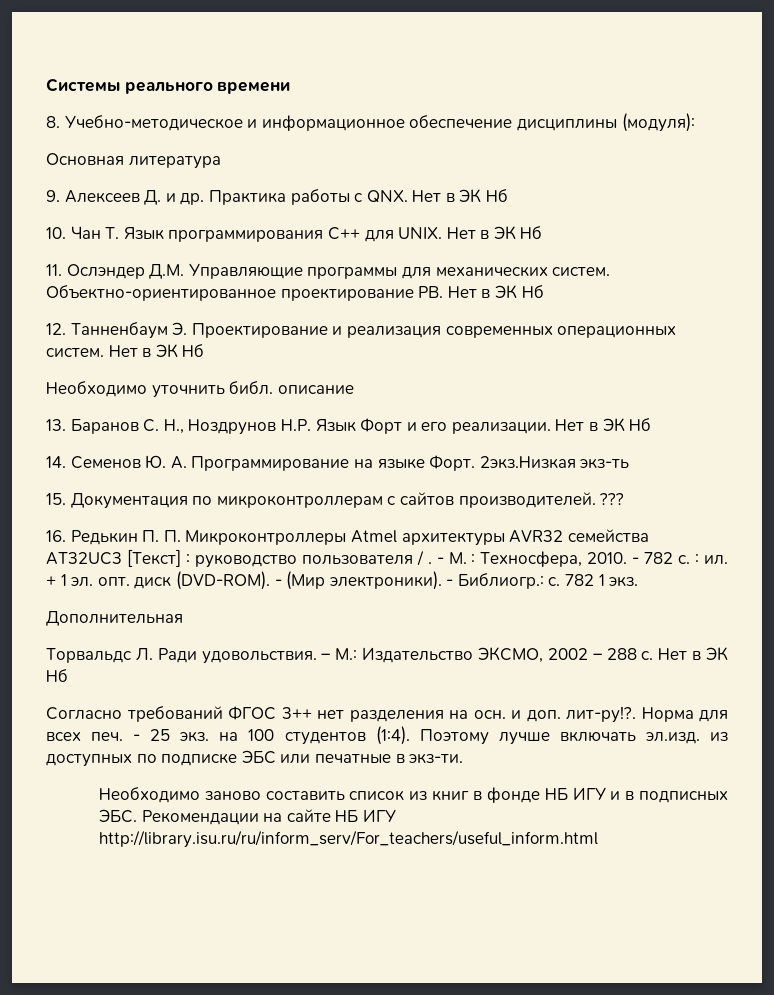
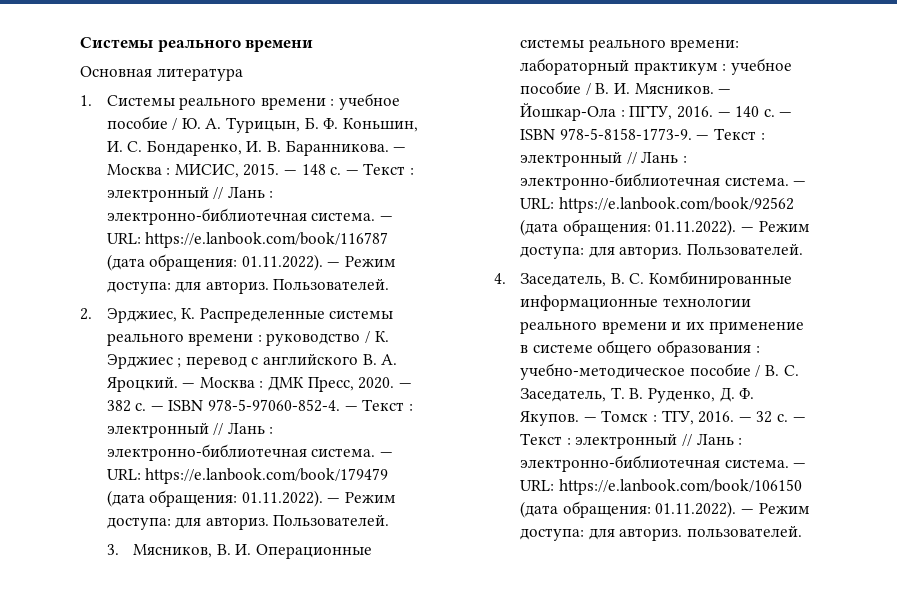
- 8. Учебно-методическое и информационное обеспечение дисциплины (модуля):
  Основная литература
- 9. Алексеев Д. и др. Практика работы с QNX. Нет в ЭК Нб
- 10. Чан Т. Язык программирования С++ для UNIX. Нет в ЭК Нб
- 11. Ослэндер Д.М. Управляющие программы для механических систем. Объектно-ориентированное проектирование РВ. Нет в ЭК Нб
- 12. Танненбаум Э. Проектирование и реализация современных операционных систем. Нет в ЭК Нб
- Необходимо уточнить библ. описание
- 13. Баранов С. Н., Ноздрунов Н.Р. Язык Форт и его реализации. Нет в ЭК Нб
- 14. Семенов Ю. А. Программирование на языке Форт. 2экз.Низкая экз-ть
- 15. Документация по микроконтроллерам с сайтов производителей. ???
- 16. Редькин П. П. Микроконтроллеры Atmel архитектуры AVR32 семейства AT32UC3 [Текст] : руководство пользователя / . - М. : Техносфера, 2010. - 782 с. : ил. + 1 эл. опт. диск (DVD-ROM). - (Мир электроники). - Библиогр.: с. 782 1 экз.
- Дополнительная
- Торвальдс Л. Ради удовольствия. – М.: Издательство ЭКСМО, 2002 – 288 с. Нет в ЭК Нб
- Согласно требований ФГОС 3++ нет разделения на осн. и доп. лит-ру!?. Норма для всех печ. - 25 экз. на 100 студентов (1:4). Поэтому лучше включать эл.изд. из доступных по подписке ЭБС или печатные в экз-ти.
- Необходимо заново составить список из книг в фонде НБ ИГУ и в подписных ЭБС. Рекомендации на сайте НБ ИГУ http://library.isu.ru/ru/inform_serv/For_teachers/useful_inform.html
+ 1. Системы реального времени : учебное пособие / Ю. А. Турицын, Б. Ф. Коньшин, И. С. Бондаренко, И. В. Баранникова. — Москва : МИСИС, 2015. — 148 с. — Текст : электронный // Лань : электронно-библиотечная система. — URL: https://e.lanbook.com/book/116787 (дата обращения: 01.11.2022). — Режим доступа: для авториз. Пользователей.
+ 2. Эрджиес, К. Распределенные системы реального времени : руководство / К. Эрджиес ; перевод с английского В. А. Яроцкий. — Москва : ДМК Пресс, 2020. — 382 с. — ISBN 978-5-97060-852-4. — Текст : электронный // Лань : электронно-библиотечная система. — URL: https://e.lanbook.com/book/179479 (дата обращения: 01.11.2022). — Режим доступа: для авториз. Пользователей.
+ 3. Мясников, В. И. Операционные системы реального времени: лабораторный практикум : учебное пособие / В. И. Мясников. — Йошкар-Ола : ПГТУ, 2016. — 140 с. — ISBN 978-5-8158-1773-9. — Текст : электронный // Лань : электронно-библиотечная система. — URL: https://e.lanbook.com/book/92562 (дата обращения: 01.11.2022). — Режим доступа: для авториз. Пользователей.
+ 4. Заседатель, В. С. Комбинированные информационные технологии реального времени и их применение в системе общего образования : учебно-методическое пособие / В. С. Заседатель, Т. В. Руденко, Д. Ф. Якупов. — Томск : ТГУ, 2016. — 32 с. — Текст : электронный // Лань : электронно-библиотечная система. — URL: https://e.lanbook.com/book/106150 (дата обращения: 01.11.2022). — Режим доступа: для авториз. пользователей.

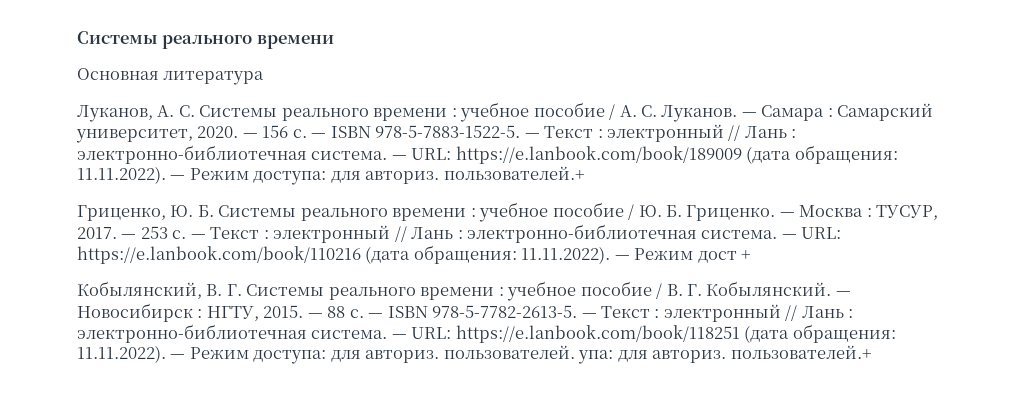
- 1. Системы реального времени : учебное пособие / Ю. А. Турицын, Б. Ф. Коньшин, И. С. Бондаренко, И. В. Баранникова. — Москва : МИСИС, 2015. — 148 с.
+ Луканов, А. С. Системы реального времени : учебное пособие / А. С. Луканов. — Самара : Самарский университет, 2020. — 156 с. — ISBN 978-5-7883-1522-5. — Текст : электронный // Лань : электронно-библиотечная система. — URL: https://e.lanbook.com/book/189009 (дата обращения: 11.11.2022). — Режим доступа: для авториз. пользователей.+
+ Гриценко, Ю. Б. Системы реального времени : учебное пособие / Ю. Б. Гриценко. — Москва : ТУСУР, 2017. — 253 с.
- — URL: https://e.lanbook.com/book/116787 (дата обращения: 01.11.2022). — Режим доступа: для авториз. Пользователей.
- 2. Эрджиес, К. Распределенные системы реального времени : руководство / К. Эрджиес ; перевод с английского В. А. Яроцкий. — Москва : ДМК Пресс, 2020. — 382 с. — ISBN 978-5-97060-852-4.
+ — URL: https://e.lanbook.com/book/110216 (дата обращения: 11.11.2022). — Режим дост +
+ Кобылянский, В. Г. Системы реального времени : учебное пособие / В. Г. Кобылянский. — Новосибирск : НГТУ, 2015. — 88 с. — ISBN 978-5-7782-2613-5.
- — URL: https://e.lanbook.com/book/179479 (дата обращения: 01.11.2022). — Режим доступа: для авториз. Пользователей.
- 3. Мясников, В. И. Операционные системы реального времени: лабораторный практикум : учебное пособие / В. И. Мясников. — Йошкар-Ола : ПГТУ, 2016. — 140 с. — ISBN 978-5-8158-1773-9. — Текст : электронный // Лань : электронно-библиотечная система. — URL: https://e.lanbook.com/book/92562 (дата обращения: 01.11.2022). — Режим доступа: для авториз. Пользователей.
- 4. Заседатель, В. С. Комбинированные информационные технологии реального времени и их применение в системе общего образования : учебно-методическое пособие / В. С. Заседатель, Т. В. Руденко, Д. Ф. Якупов. — Томск : ТГУ, 2016. — 32 с. — Текст : электронный // Лань : электронно-библиотечная система. — URL: https://e.lanbook.com/book/106150 (дата обращения: 01.11.2022). — Режим доступа: для авториз. пользователей.
+ — URL: https://e.lanbook.com/book/118251 (дата обращения: 11.11.2022). — Режим доступа: для авториз. пользователей. упа: для авториз. пользователей.+

